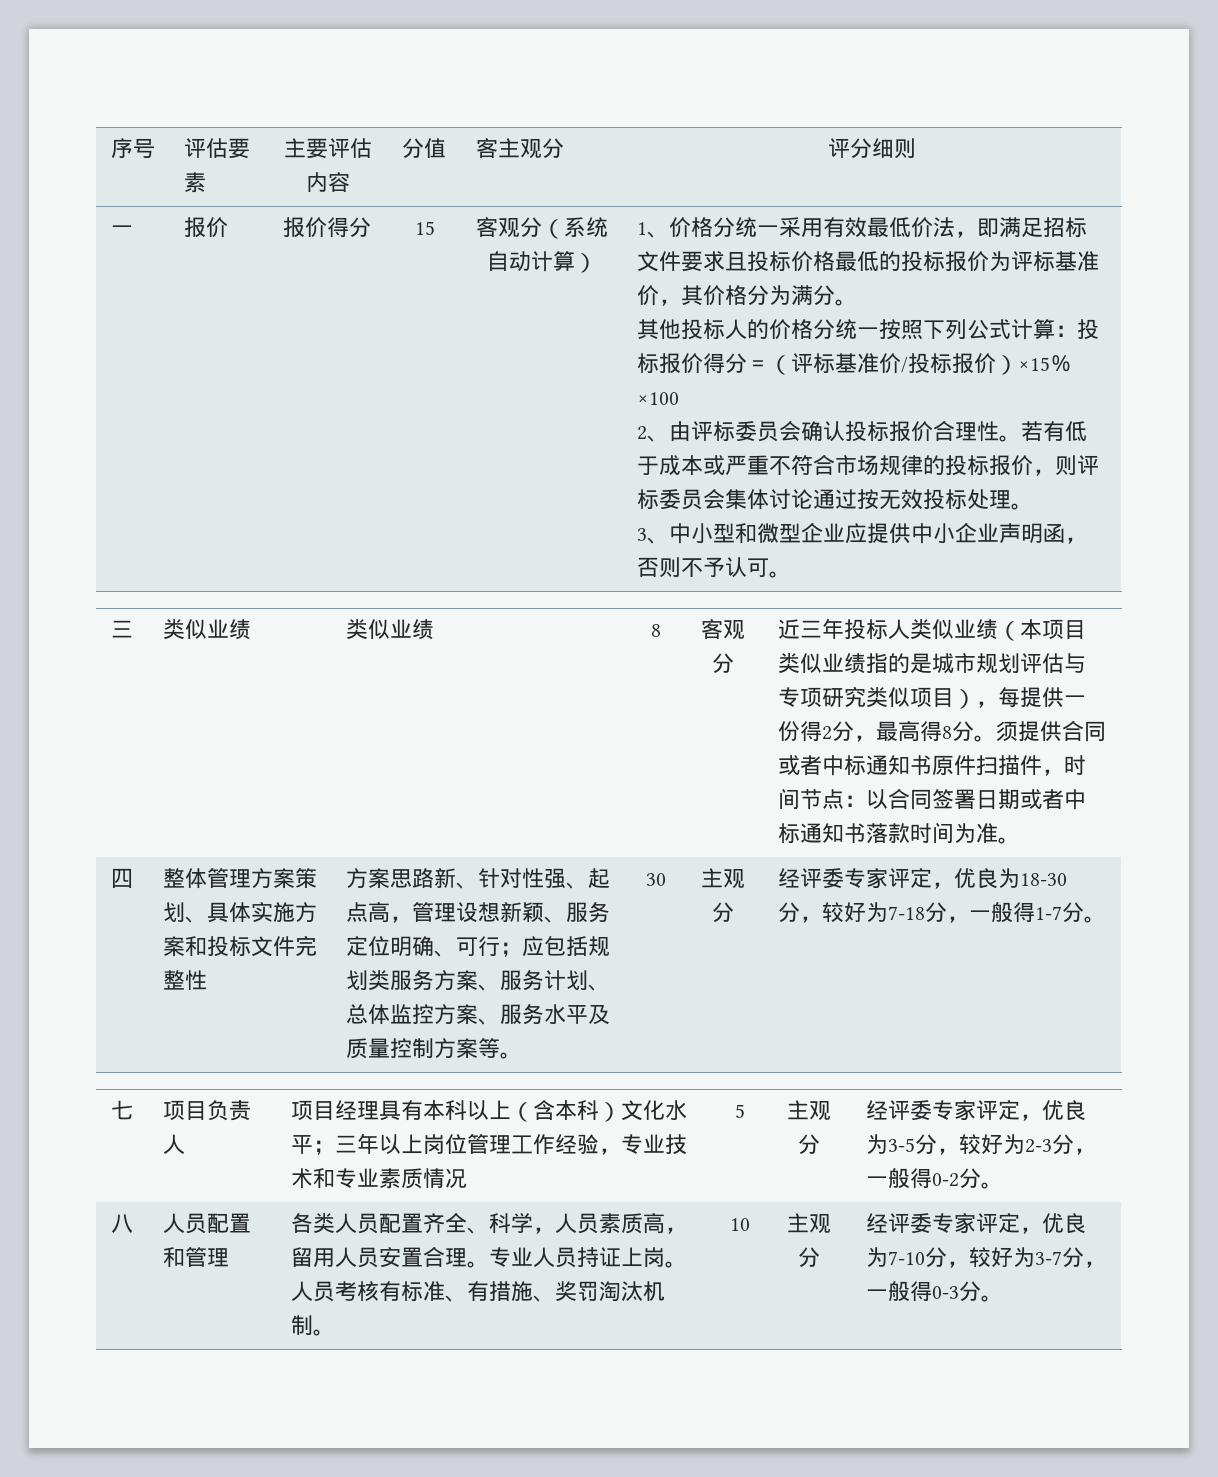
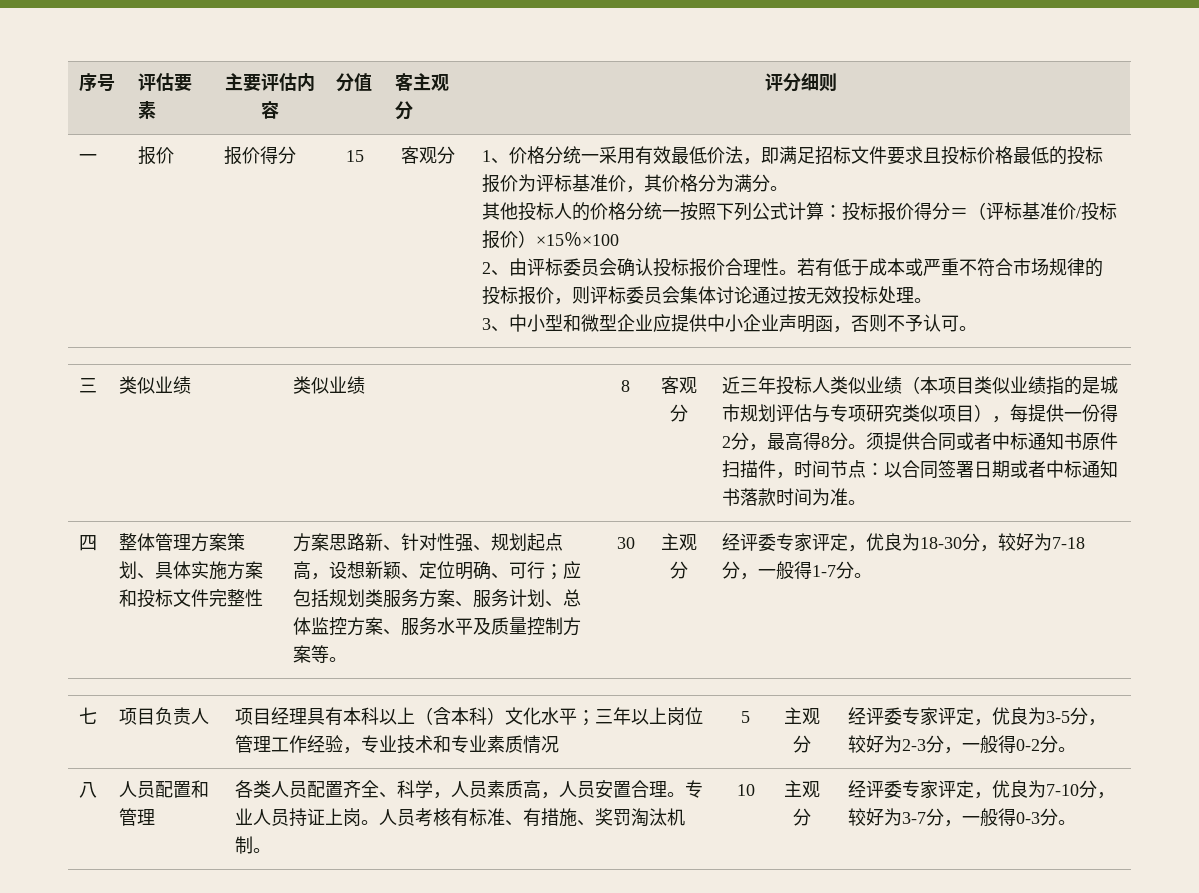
- 15 | 客观分（系统自动计算）
+ 15 | 客观分
- 方案思路新、针对性强、起点高，管理设想新颖、服务定位明确、可行；应包括规划类服务方案、服务计划、总体监控方案、服务水平及质量控制方案等。
+ 方案思路新、针对性强、规划起点高，设想新颖、定位明确、可行；应包括规划类服务方案、服务计划、总体监控方案、服务水平及质量控制方案等。
- 各类人员配置齐全、科学，人员素质高，留用人员安置合理。
+ 各类人员配置齐全、科学，人员素质高，人员安置合理。

